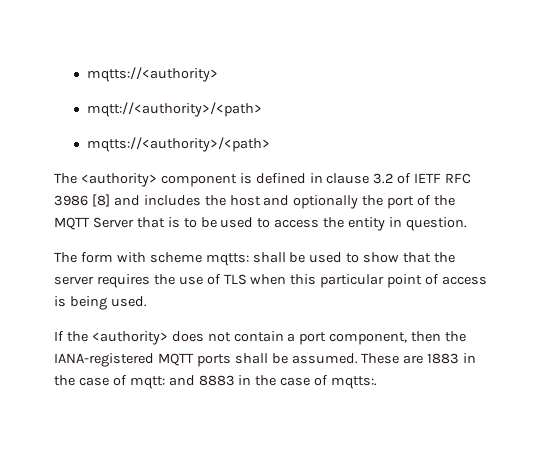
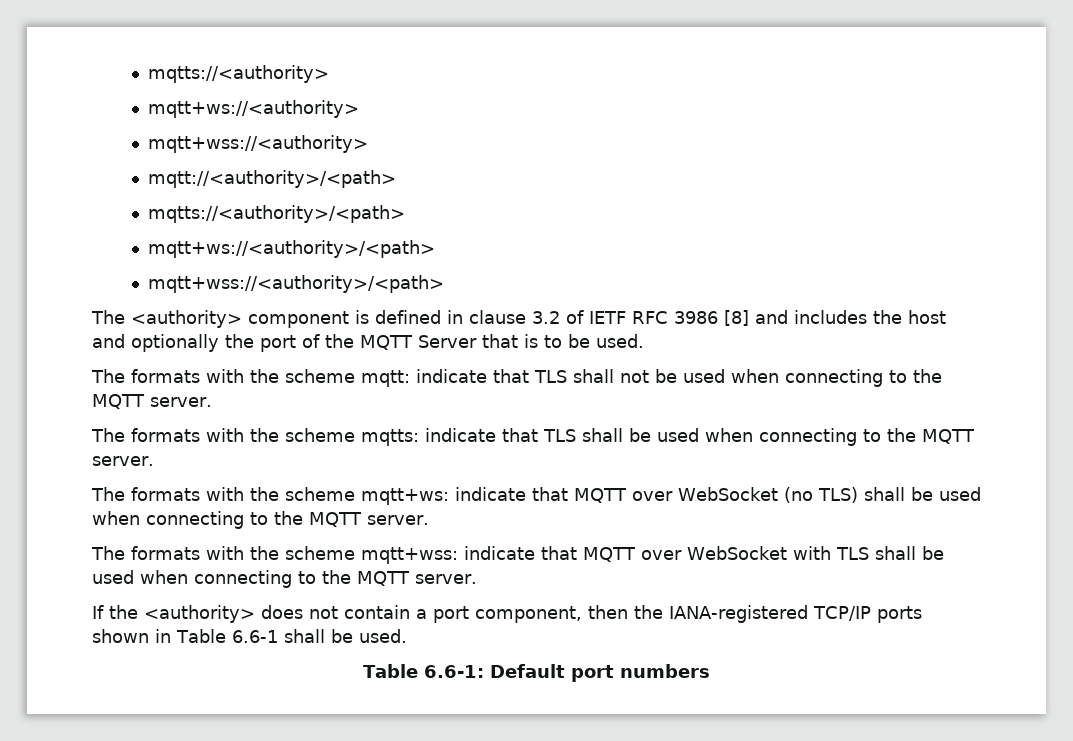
+ mqtt+ws://<authority>
+ mqtt+wss://<authority>
+ mqtt+ws://<authority>/<path>
+ mqtt+wss://<authority>/<path>
- The <authority> component is defined in clause 3.2 of IETF RFC 3986 [8] and includes the host and optionally the port of the MQTT Server that is to be used to access the entity in question.
- The form with scheme mqtts: shall be used to show that the server requires the use of TLS when this particular point of access is being used.
+ The <authority> component is defined in clause 3.2 of IETF RFC 3986 [8] and includes the host and optionally the port of the MQTT Server that is to be used.
+ The formats with the scheme mqtt: indicate that TLS shall not be used when connecting to the MQTT server.
+ The formats with the scheme mqtts: indicate that TLS shall be used when connecting to the MQTT server.
+ The formats with the scheme mqtt+ws: indicate that MQTT over WebSocket (no TLS) shall be used when connecting to the MQTT server.
+ The formats with the scheme mqtt+wss: indicate that MQTT over WebSocket with TLS shall be used when connecting to the MQTT server.
- If the <authority> does not contain a port component, then the IANA-registered MQTT ports shall be assumed. These are 1883 in the case of mqtt: and 8883 in the case of mqtts:.
+ If the <authority> does not contain a port component, then the IANA-registered TCP/IP ports shown in Table 6.6-1 shall be used.
+ Table 6.6-1: Default port numbers

